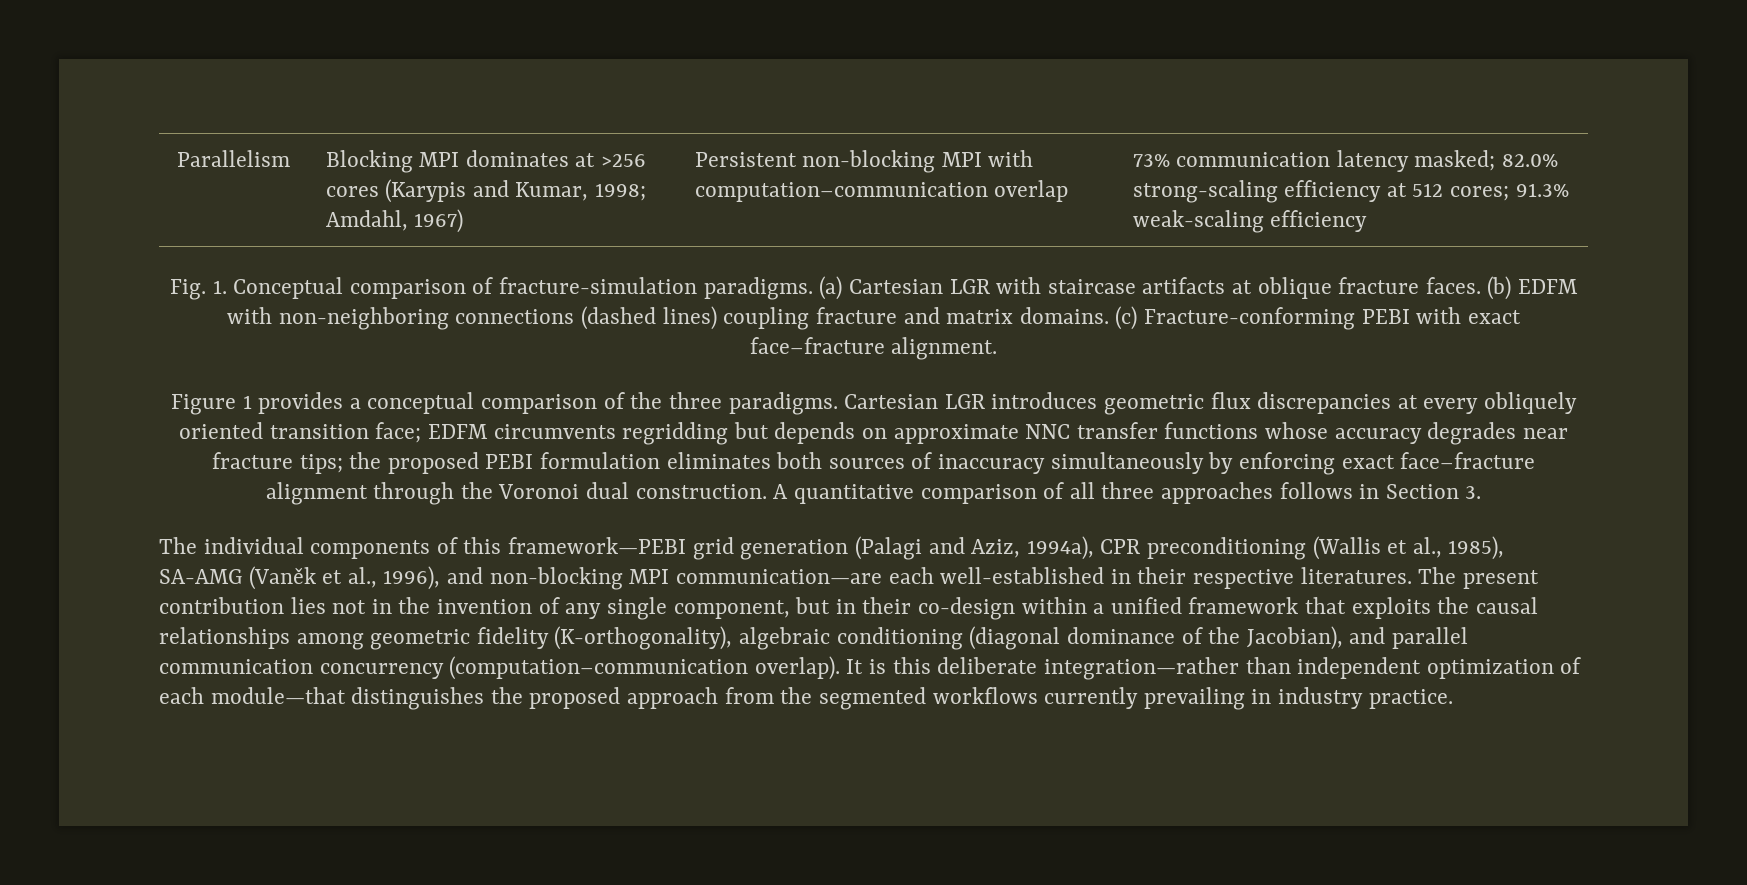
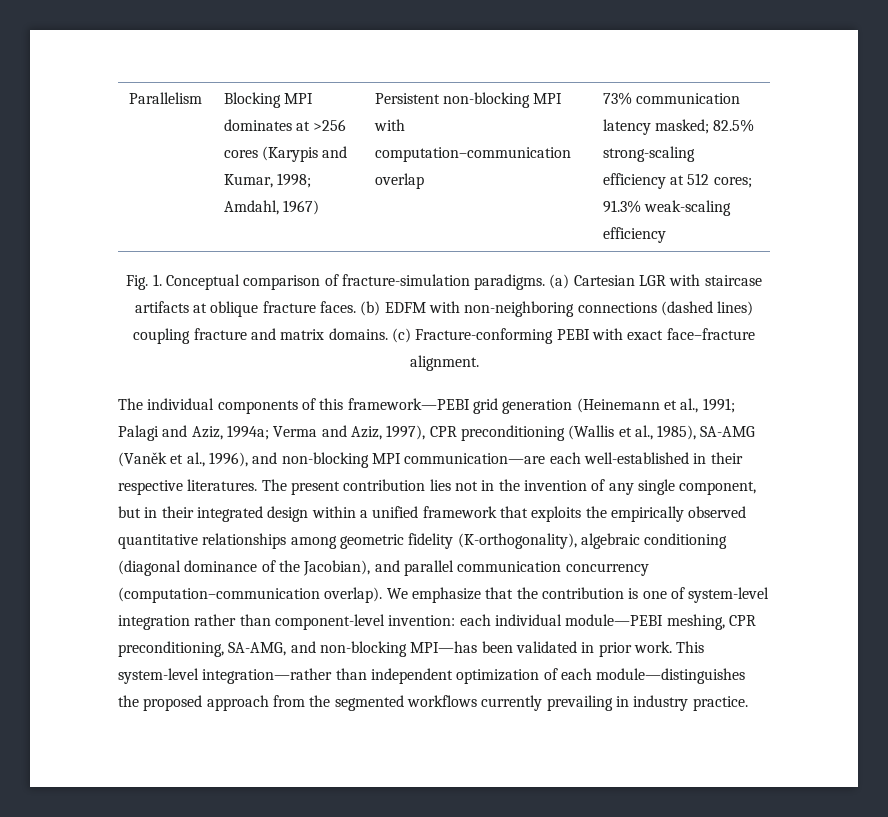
- Parallelism | Blocking MPI dominates at >256 cores (Karypis and Kumar, 1998; Amdahl, 1967) | Persistent non-blocking MPI with computation–communication overlap | 73% communication latency masked; 82.0% strong-scaling efficiency at 512 cores; 91.3% weak-scaling efficiency
+ Parallelism | Blocking MPI dominates at >256 cores (Karypis and Kumar, 1998; Amdahl, 1967) | Persistent non-blocking MPI with computation–communication overlap | 73% communication latency masked; 82.5% strong-scaling efficiency at 512 cores; 91.3% weak-scaling efficiency
- Figure 1 provides a conceptual comparison of the three paradigms. Cartesian LGR introduces geometric flux discrepancies at every obliquely oriented transition face; EDFM circumvents regridding but depends on approximate NNC transfer functions whose accuracy degrades near fracture tips; the proposed PEBI formulation eliminates both sources of inaccuracy simultaneously by enforcing exact face–fracture alignment through the Voronoi dual construction. A quantitative comparison of all three approaches follows in Section 3.
- The individual components of this framework—PEBI grid generation (Palagi and Aziz, 1994a), CPR preconditioning (Wallis et al., 1985), SA-AMG (Vaněk et al., 1996), and non-blocking MPI communication—are each well-established in their respective literatures.
+ The individual components of this framework—PEBI grid generation (Heinemann et al., 1991; Palagi and Aziz, 1994a; Verma and Aziz, 1997), CPR preconditioning (Wallis et al., 1985), SA-AMG (Vaněk et al., 1996), and non-blocking MPI communication—are each well-established in their respective literatures.
- The present contribution lies not in the invention of any single component, but in their co-design within a unified framework that exploits the causal relationships among geometric fidelity (K-orthogonality), algebraic conditioning (diagonal dominance of the Jacobian), and parallel communication concurrency (computation–communication overlap).
+ The present contribution lies not in the invention of any single component, but in their integrated design within a unified framework that exploits the empirically observed quantitative relationships among geometric fidelity (K-orthogonality), algebraic conditioning (diagonal dominance of the Jacobian), and parallel communication concurrency (computation–communication overlap).
- It is this deliberate integration—rather than independent optimization of each module—that distinguishes the proposed approach from the segmented workflows currently prevailing in industry practice.
+ We emphasize that the contribution is one of system-level integration rather than component-level invention: each individual module—PEBI meshing, CPR preconditioning, SA-AMG, and non-blocking MPI—has been validated in prior work. This system-level integration—rather than independent optimization of each module—distinguishes the proposed approach from the segmented workflows currently prevailing in industry practice.

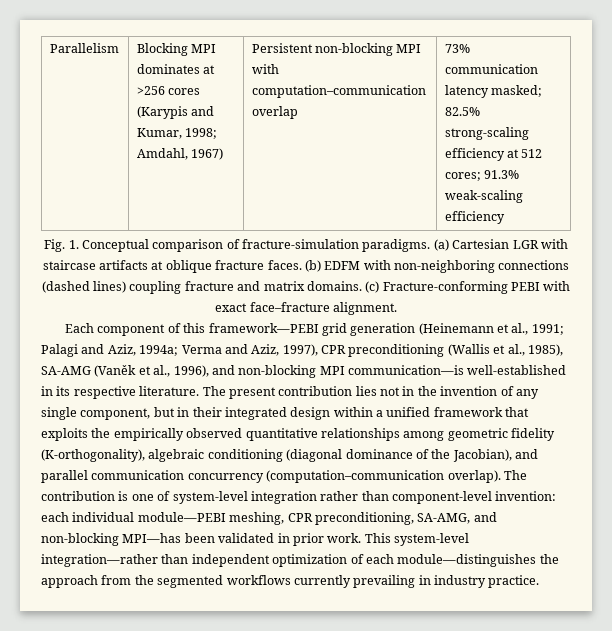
- The individual components of this framework—PEBI grid generation (Heinemann et al., 1991; Palagi and Aziz, 1994a; Verma and Aziz, 1997), CPR preconditioning (Wallis et al., 1985), SA-AMG (Vaněk et al., 1996), and non-blocking MPI communication—are each well-established in their respective literatures.
+ Each component of this framework—PEBI grid generation (Heinemann et al., 1991; Palagi and Aziz, 1994a; Verma and Aziz, 1997), CPR preconditioning (Wallis et al., 1985), SA-AMG (Vaněk et al., 1996), and non-blocking MPI communication—is well-established in its respective literature.
- We emphasize that the contribution is one of system-level integration rather than component-level invention: each individual module—PEBI meshing, CPR preconditioning, SA-AMG, and non-blocking MPI—has been validated in prior work.
+ The contribution is one of system-level integration rather than component-level invention: each individual module—PEBI meshing, CPR preconditioning, SA-AMG, and non-blocking MPI—has been validated in prior work.
- This system-level integration—rather than independent optimization of each module—distinguishes the proposed approach from the segmented workflows currently prevailing in industry practice.
+ This system-level integration—rather than independent optimization of each module—distinguishes the approach from the segmented workflows currently prevailing in industry practice.

